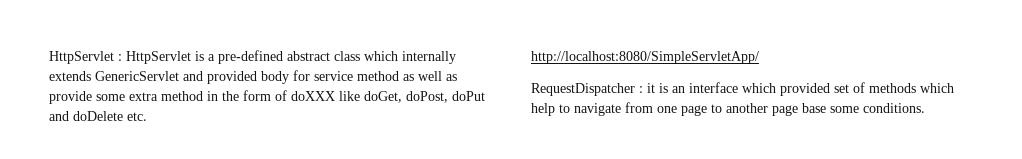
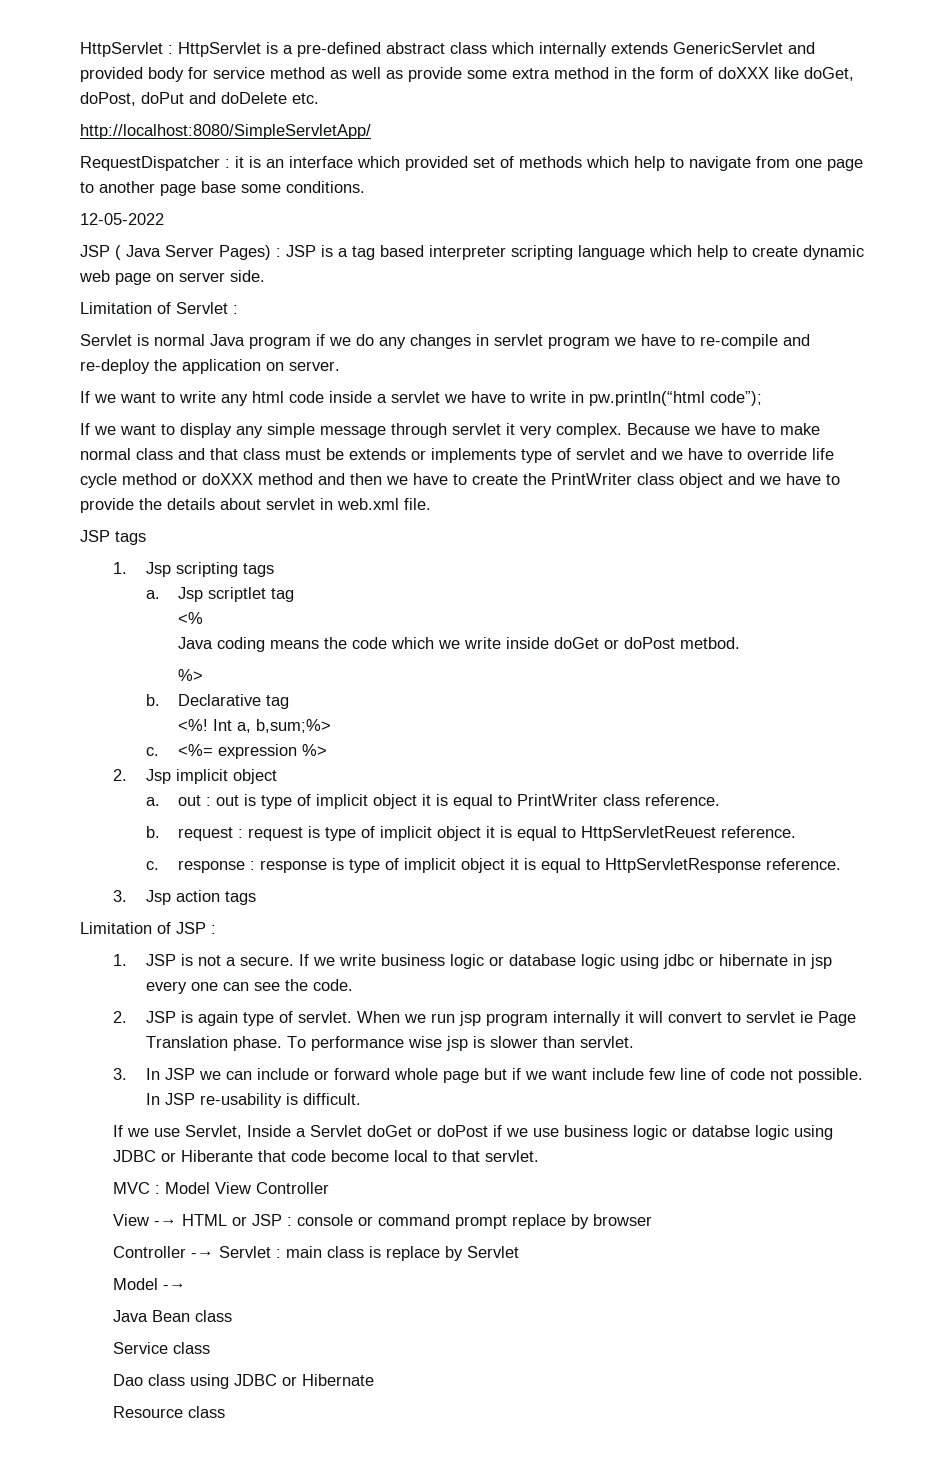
+ 12-05-2022
+ JSP ( Java Server Pages) : JSP is a tag based interpreter scripting language which help to create dynamic web page on server side.
+ Limitation of Servlet :
+ Servlet is normal Java program if we do any changes in servlet program we have to re-compile and re-deploy the application on server.
+ If we want to write any html code inside a servlet we have to write in pw.println(“html code”);
+ If we want to display any simple message through servlet it very complex. Because we have to make normal class and that class must be extends or implements type of servlet and we have to override life cycle method or doXXX method and then we have to create the PrintWriter class object and we have to provide the details about servlet in web.xml file.
+ JSP tags
+ 1. Jsp scripting tags
+ a. Jsp scriptlet tag
+ <%
+ Java coding means the code which we write inside doGet or doPost metbod.
+ %>
+ b. Declarative tag
+ <%! Int a, b,sum;%>
+ c. <%= expression %>
+ 2. Jsp implicit object
+ a. out : out is type of implicit object it is equal to PrintWriter class reference.
+ b. request : request is type of implicit object it is equal to HttpServletReuest reference.
+ c. response : response is type of implicit object it is equal to HttpServletResponse reference.
+ 3. Jsp action tags
+ Limitation of JSP :
+ 1. JSP is not a secure. If we write business logic or database logic using jdbc or hibernate in jsp every one can see the code.
+ 2. JSP is again type of servlet. When we run jsp program internally it will convert to servlet ie Page Translation phase. To performance wise jsp is slower than servlet.
+ 3. In JSP we can include or forward whole page but if we want include few line of code not possible. In JSP re-usability is difficult.
+ If we use Servlet, Inside a Servlet doGet or doPost if we use business logic or databse logic using JDBC or Hiberante that code become local to that servlet.
+ MVC : Model View Controller
+ View -→ HTML or JSP : console or command prompt replace by browser
+ Controller -→ Servlet : main class is replace by Servlet
+ Model -→
+ Java Bean class
+ Service class
+ Dao class using JDBC or Hibernate
+ Resource class

